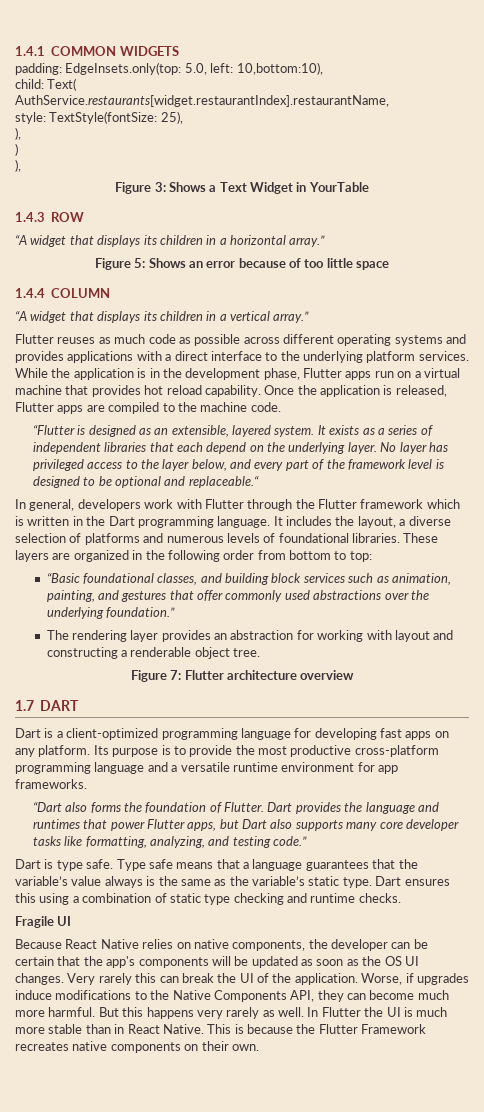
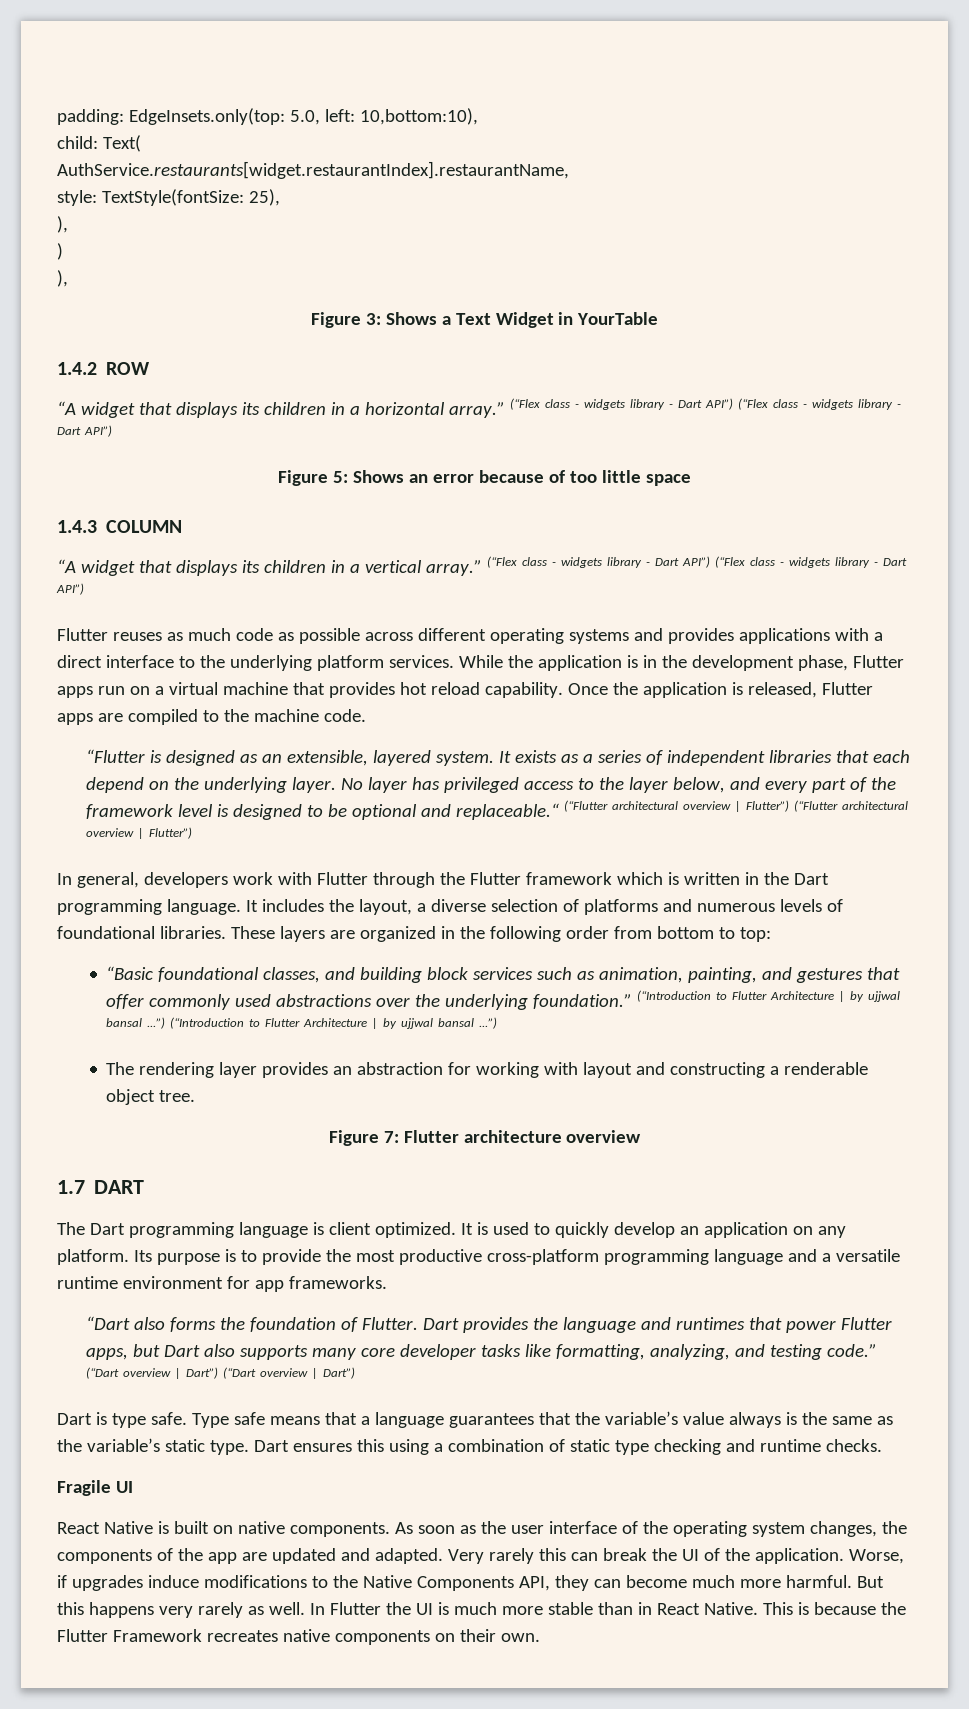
- 1.4.1 COMMON WIDGETS
- 1.4.3 ROW
+ 1.4.2 ROW
- “A widget that displays its children in a horizontal array.”
+ “A widget that displays its children in a horizontal array.” (“Flex class - widgets library - Dart API”) (“Flex class - widgets library - Dart API”)
- 1.4.4 COLUMN
+ 1.4.3 COLUMN
- “A widget that displays its children in a vertical array.”
+ “A widget that displays its children in a vertical array.” (“Flex class - widgets library - Dart API”) (“Flex class - widgets library - Dart API”)
- No layer has privileged access to the layer below, and every part of the framework level is designed to be optional and replaceable.“
+ No layer has privileged access to the layer below, and every part of the framework level is designed to be optional and replaceable.“ (“Flutter architectural overview | Flutter”) (“Flutter architectural overview | Flutter”)
+ (“Introduction to Flutter Architecture | by ujjwal bansal ...”) (“Introduction to Flutter Architecture | by ujjwal bansal ...”)
- Dart is a client-optimized programming language for developing fast apps on any platform.
+ The Dart programming language is client optimized. It is used to quickly develop an application on any platform.
+ (“Dart overview | Dart”) (“Dart overview | Dart”)
- Because React Native relies on native components, the developer can be certain that the app's components will be updated as soon as the OS UI changes.
+ React Native is built on native components. As soon as the user interface of the operating system changes, the components of the app are updated and adapted.

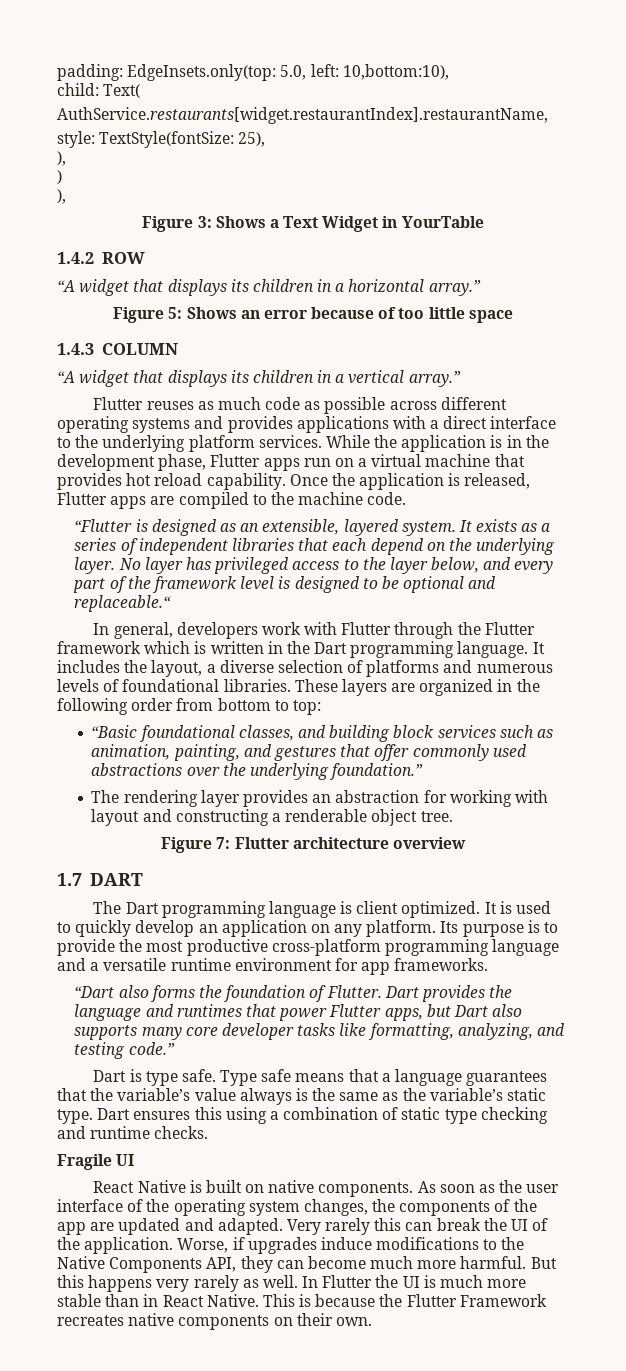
- “A widget that displays its children in a horizontal array.” (“Flex class - widgets library - Dart API”) (“Flex class - widgets library - Dart API”)
+ “A widget that displays its children in a horizontal array.”
- “A widget that displays its children in a vertical array.” (“Flex class - widgets library - Dart API”) (“Flex class - widgets library - Dart API”)
+ “A widget that displays its children in a vertical array.”
- No layer has privileged access to the layer below, and every part of the framework level is designed to be optional and replaceable.“ (“Flutter architectural overview | Flutter”) (“Flutter architectural overview | Flutter”)
+ No layer has privileged access to the layer below, and every part of the framework level is designed to be optional and replaceable.“
- (“Introduction to Flutter Architecture | by ujjwal bansal ...”) (“Introduction to Flutter Architecture | by ujjwal bansal ...”)
- (“Dart overview | Dart”) (“Dart overview | Dart”)

